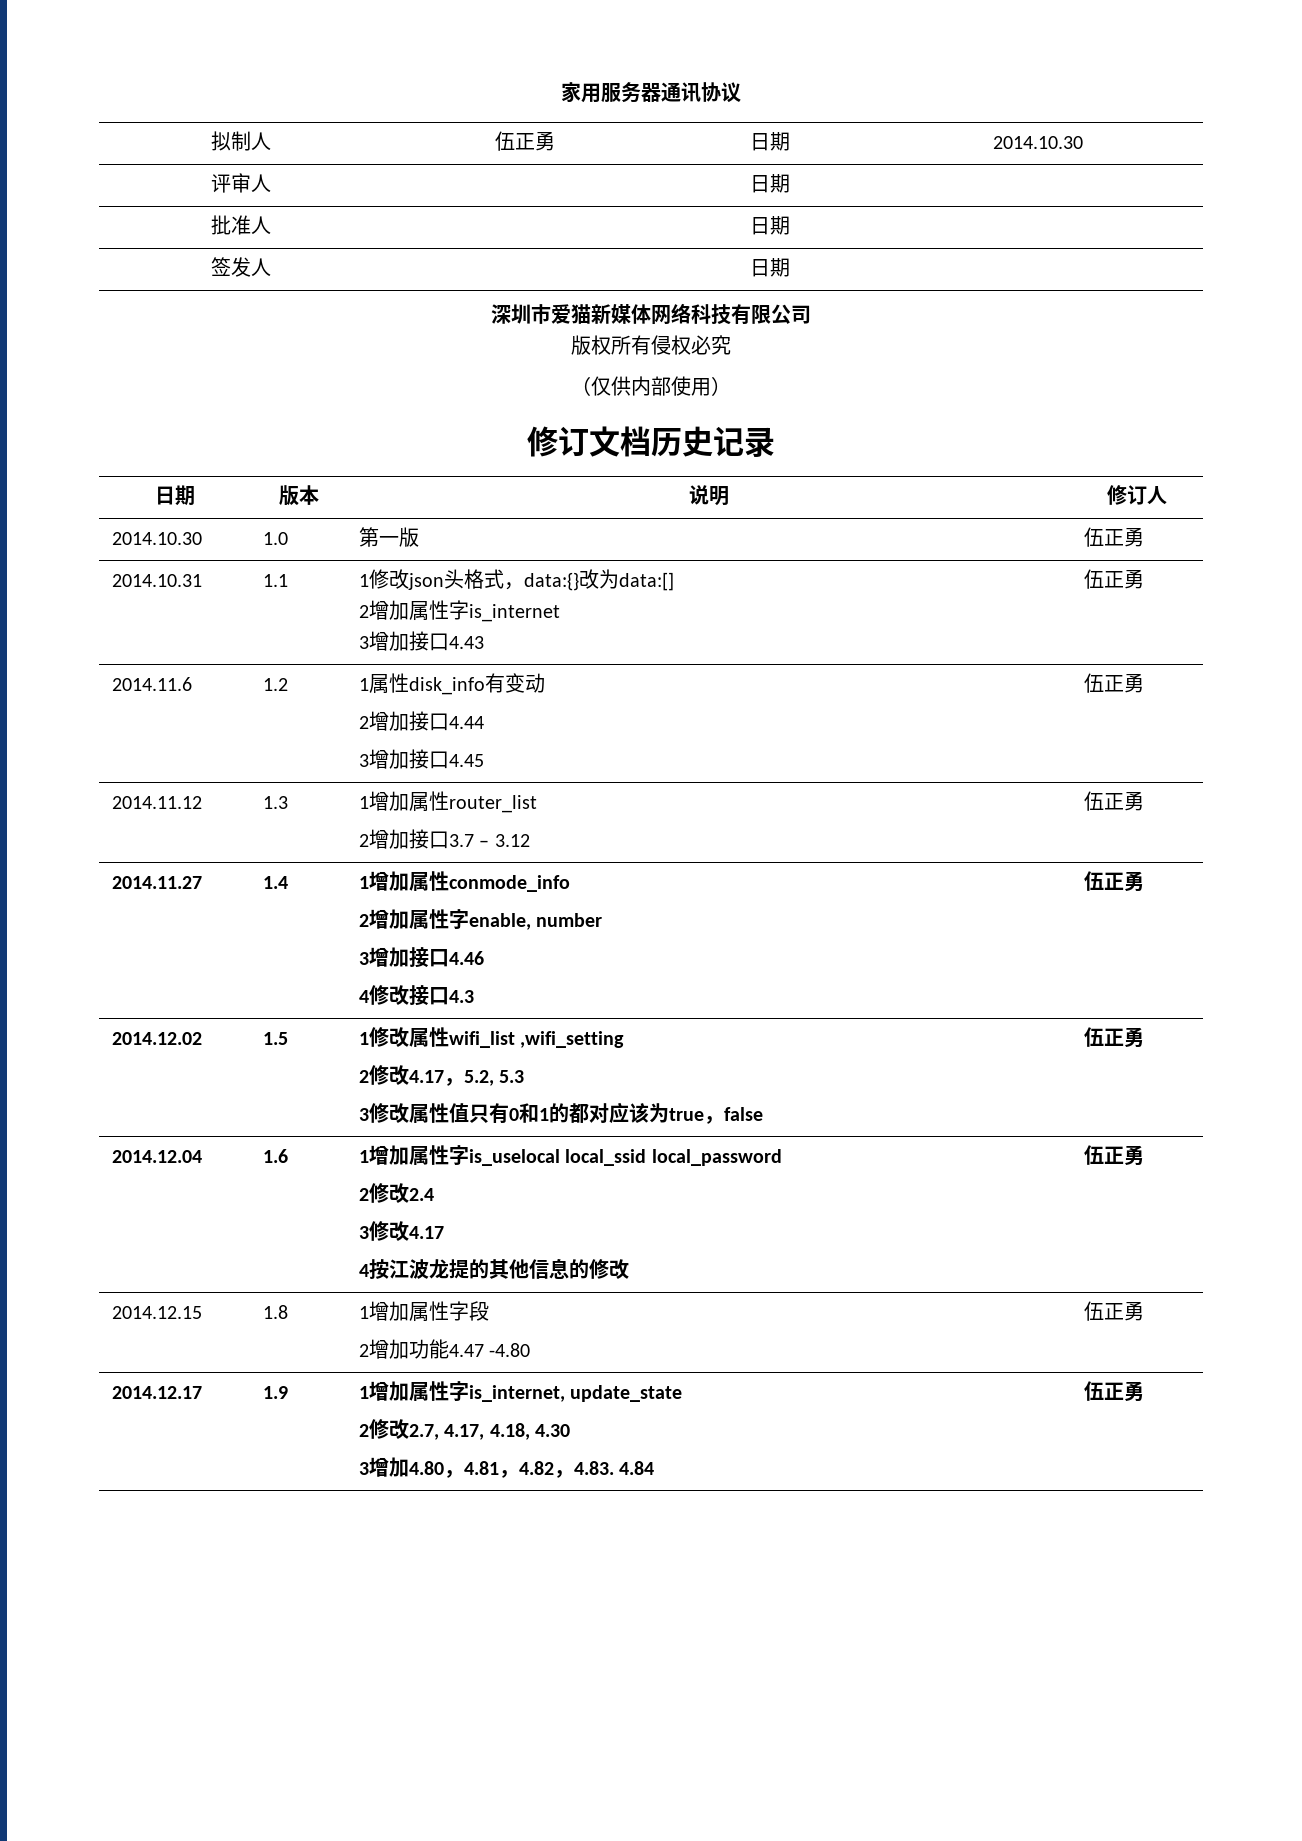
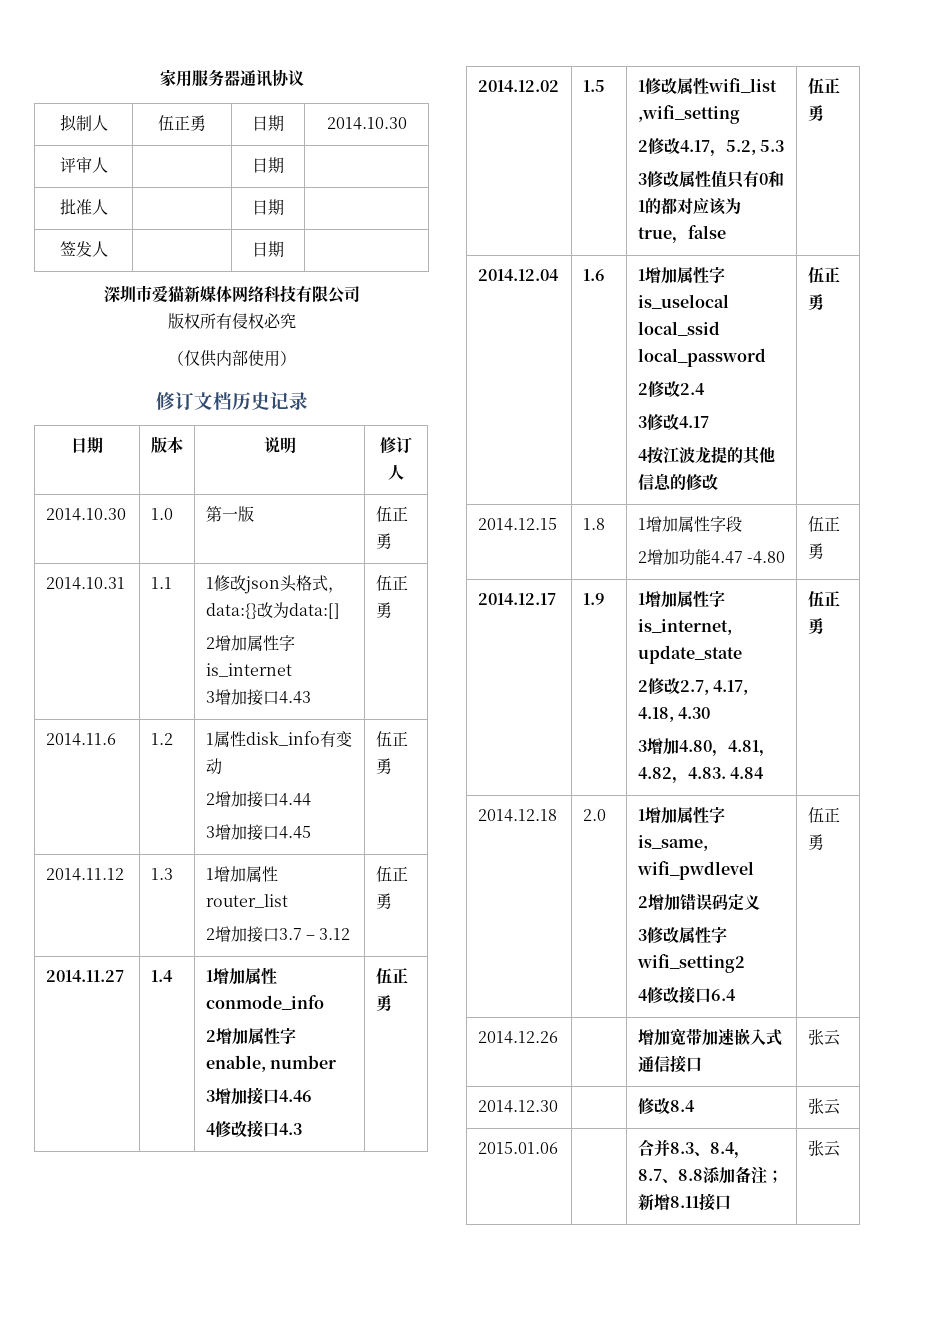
+ 2014.12.18 | 2.0 | 1增加属性字is_same, wifi_pwdlevel
+ 2增加错误码定义
+ 3修改属性字wifi_setting2
+ 4修改接口6.4 | 伍正勇
+ 2014.12.26 | | 增加宽带加速嵌入式通信接口 | 张云
+ 2014.12.30 | | 修改8.4 | 张云
+ 2015.01.06 | | 合并8.3、8.4，8.7、8.8添加备注；新增8.11接口 | 张云

